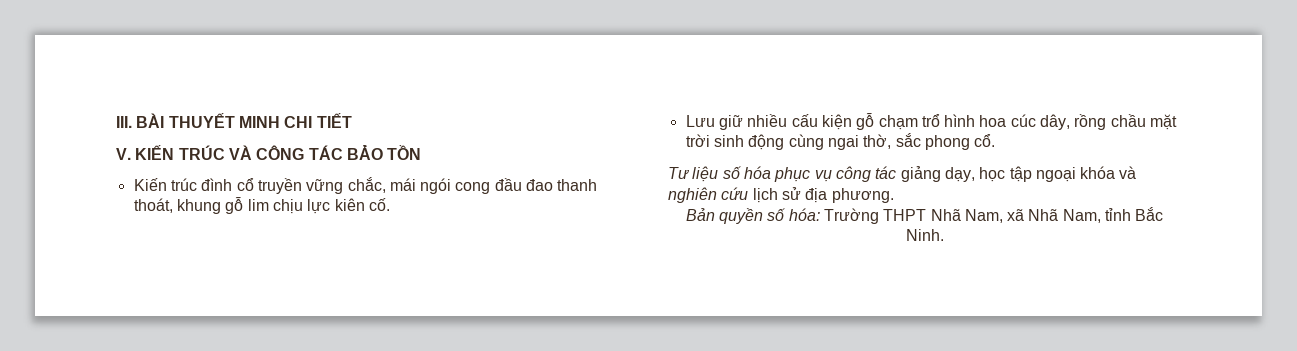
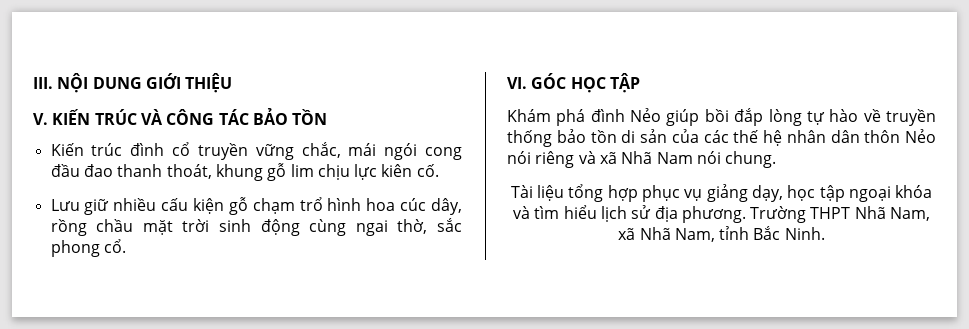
- III. BÀI THUYẾT MINH CHI TIẾT
+ III. NỘI DUNG GIỚI THIỆU
- Tư liệu số hóa phục vụ công tác giảng dạy, học tập ngoại khóa và nghiên cứu lịch sử địa phương.
- Bản quyền số hóa: Trường THPT Nhã Nam, xã Nhã Nam, tỉnh Bắc Ninh.
+ VI. GÓC HỌC TẬP
+ Khám phá đình Nẻo giúp bồi đắp lòng tự hào về truyền thống bảo tồn di sản của các thế hệ nhân dân thôn Nẻo nói riêng và xã Nhã Nam nói chung.
+ Tài liệu tổng hợp phục vụ giảng dạy, học tập ngoại khóa và tìm hiểu lịch sử địa phương. Trường THPT Nhã Nam, xã Nhã Nam, tỉnh Bắc Ninh.

